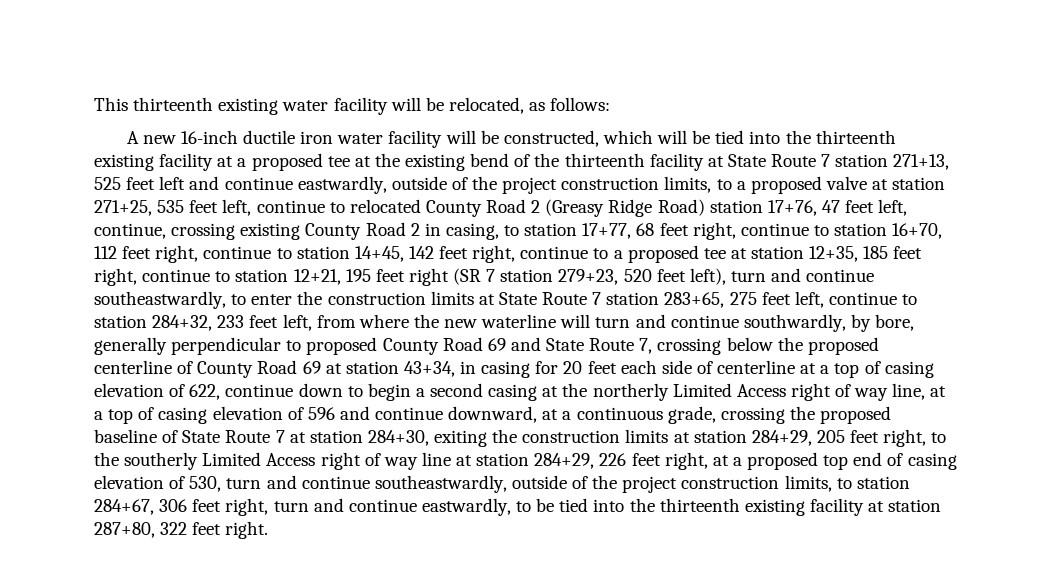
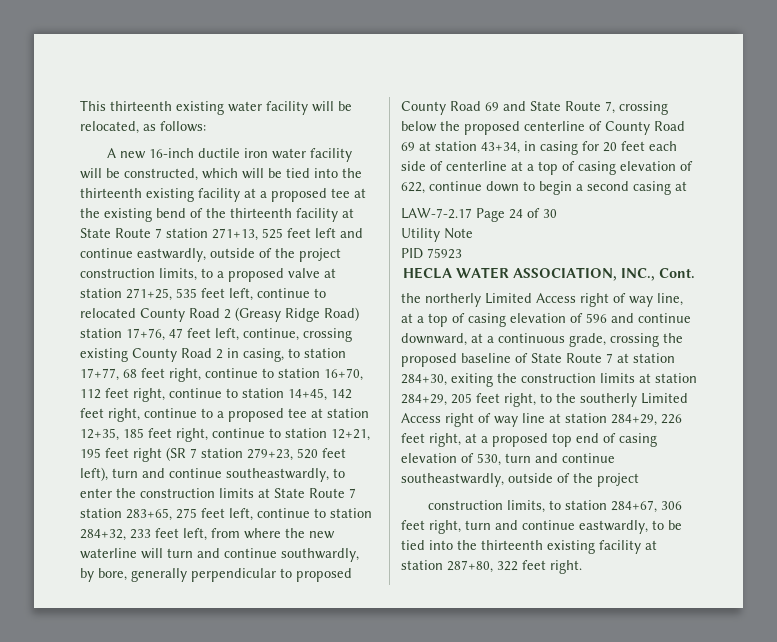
- A new 16-inch ductile iron water facility will be constructed, which will be tied into the thirteenth existing facility at a proposed tee at the existing bend of the thirteenth facility at State Route 7 station 271+13, 525 feet left and continue eastwardly, outside of the project construction limits, to a proposed valve at station 271+25, 535 feet left, continue to relocated County Road 2 (Greasy Ridge Road) station 17+76, 47 feet left, continue, crossing existing County Road 2 in casing, to station 17+77, 68 feet right, continue to station 16+70, 112 feet right, continue to station 14+45, 142 feet right, continue to a proposed tee at station 12+35, 185 feet right, continue to station 12+21, 195 feet right (SR 7 station 279+23, 520 feet left), turn and continue southeastwardly, to enter the construction limits at State Route 7 station 283+65, 275 feet left, continue to station 284+32, 233 feet left, from where the new waterline will turn and continue southwardly, by bore, generally perpendicular to proposed County Road 69 and State Route 7, crossing below the proposed centerline of County Road 69 at station 43+34, in casing for 20 feet each side of centerline at a top of casing elevation of 622, continue down to begin a second casing at the northerly Limited Access right of way line, at a top of casing elevation of 596 and continue downward, at a continuous grade, crossing the proposed baseline of State Route 7 at station 284+30, exiting the construction limits at station 284+29, 205 feet right, to the southerly Limited Access right of way line at station 284+29, 226 feet right, at a proposed top end of casing elevation of 530, turn and continue southeastwardly, outside of the project construction limits, to station 284+67, 306 feet right, turn and continue eastwardly, to be tied into the thirteenth existing facility at station 287+80, 322 feet right.
+ A new 16-inch ductile iron water facility will be constructed, which will be tied into the thirteenth existing facility at a proposed tee at the existing bend of the thirteenth facility at State Route 7 station 271+13, 525 feet left and continue eastwardly, outside of the project construction limits, to a proposed valve at station 271+25, 535 feet left, continue to relocated County Road 2 (Greasy Ridge Road) station 17+76, 47 feet left, continue, crossing existing County Road 2 in casing, to station 17+77, 68 feet right, continue to station 16+70, 112 feet right, continue to station 14+45, 142 feet right, continue to a proposed tee at station 12+35, 185 feet right, continue to station 12+21, 195 feet right (SR 7 station 279+23, 520 feet left), turn and continue southeastwardly, to enter the construction limits at State Route 7 station 283+65, 275 feet left, continue to station 284+32, 233 feet left, from where the new waterline will turn and continue southwardly, by bore, generally perpendicular to proposed County Road 69 and State Route 7, crossing below the proposed centerline of County Road 69 at station 43+34, in casing for 20 feet each side of centerline at a top of casing elevation of 622, continue down to begin a second casing at
+ LAW-7-2.17 Page 24 of 30
+ Utility Note
+ PID 75923
+ HECLA WATER ASSOCIATION, INC., Cont.
+ the northerly Limited Access right of way line, at a top of casing elevation of 596 and continue downward, at a continuous grade, crossing the proposed baseline of State Route 7 at station 284+30, exiting the construction limits at station 284+29, 205 feet right, to the southerly Limited Access right of way line at station 284+29, 226 feet right, at a proposed top end of casing elevation of 530, turn and continue southeastwardly, outside of the project
+ construction limits, to station 284+67, 306 feet right, turn and continue eastwardly, to be tied into the thirteenth existing facility at station 287+80, 322 feet right.

